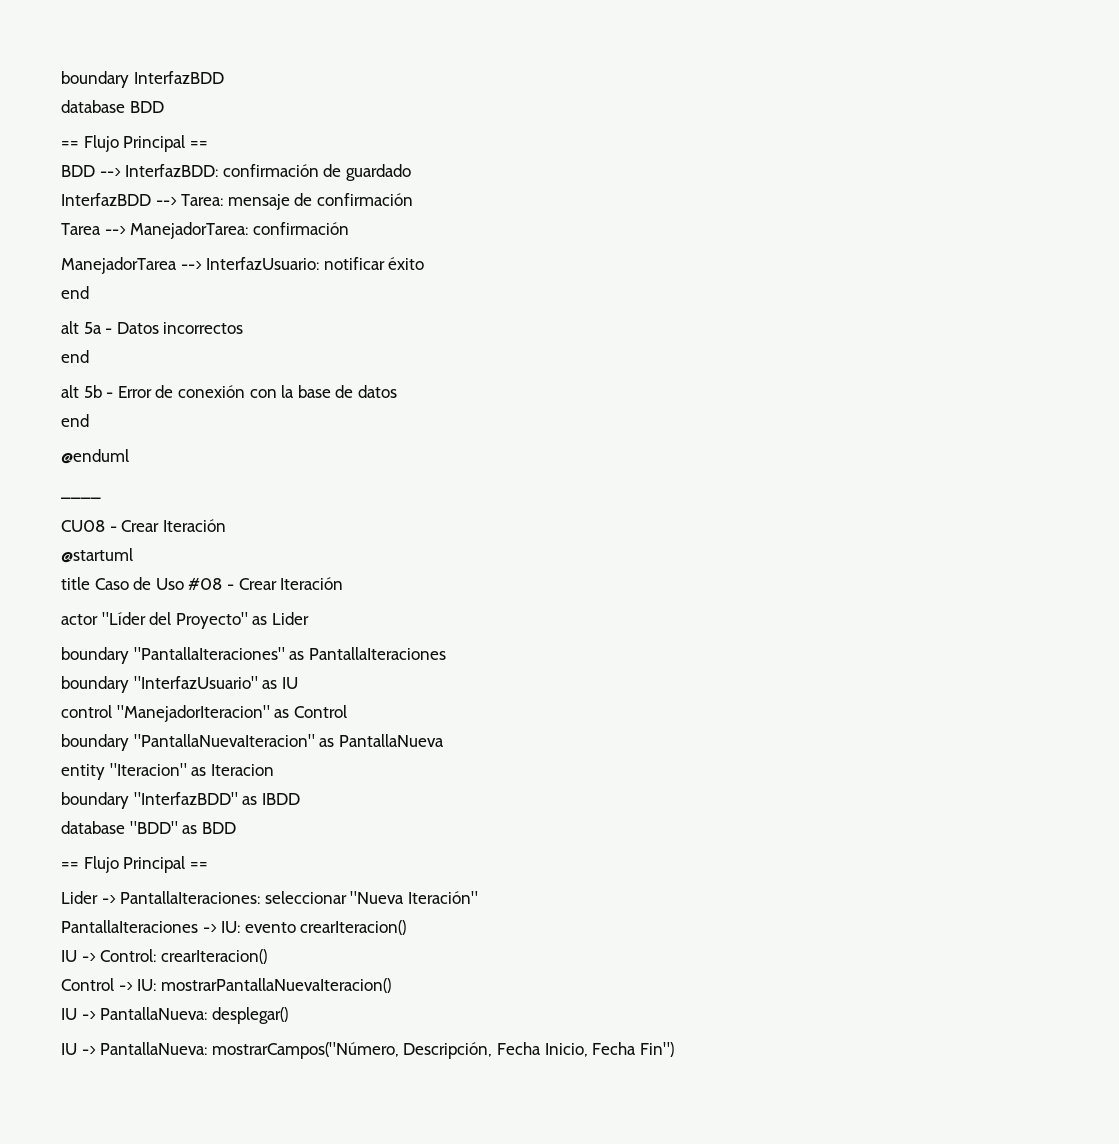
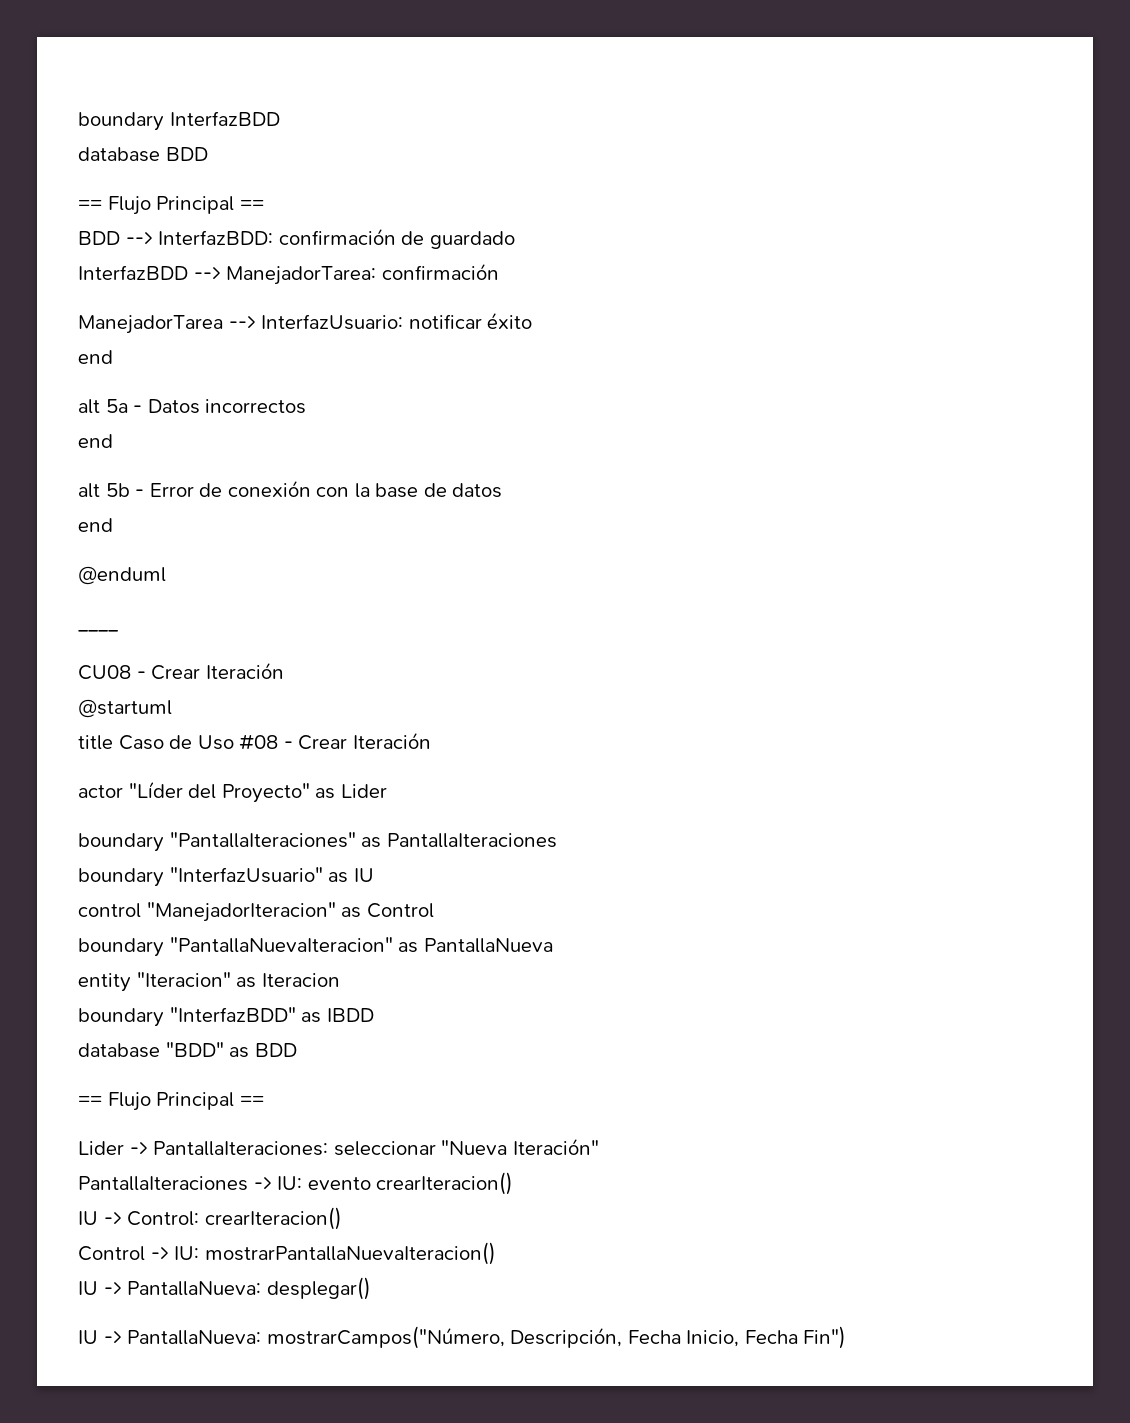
- InterfazBDD --> Tarea: mensaje de confirmación
- Tarea --> ManejadorTarea: confirmación
+ InterfazBDD --> ManejadorTarea: confirmación

